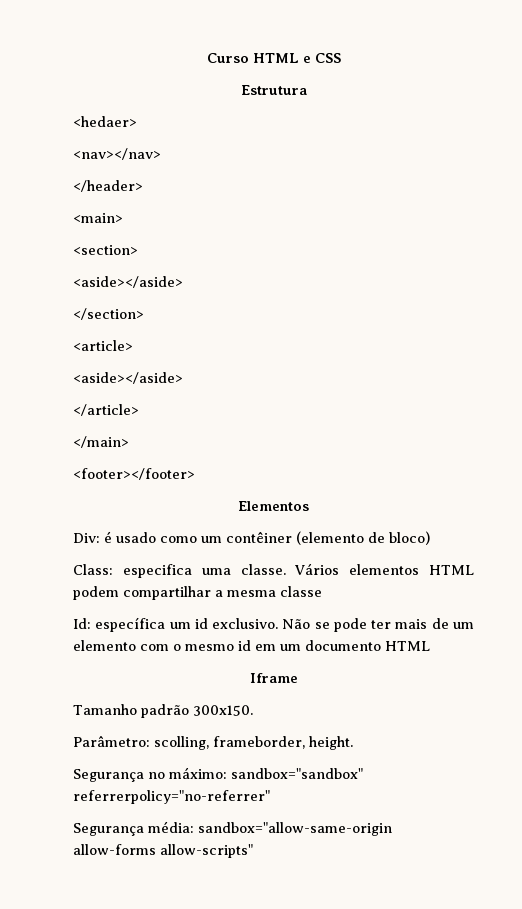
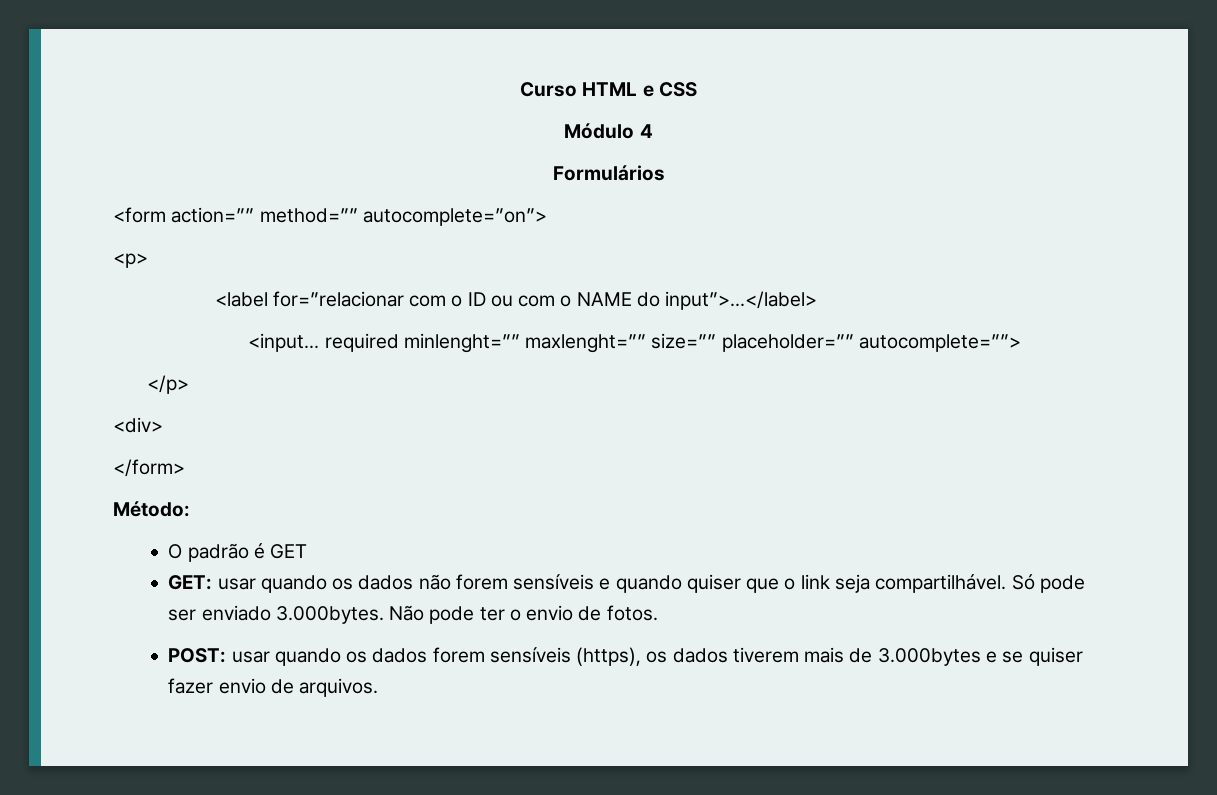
- Estrutura
- <hedaer>
- <nav></nav>
- </header>
- <main>
- <section>
- <aside></aside>
- </section>
- <article>
- <aside></aside>
- </article>
- </main>
- <footer></footer>
- Elementos
- Div: é usado como um contêiner (elemento de bloco)
- Class: especifica uma classe. Vários elementos HTML podem compartilhar a mesma classe
- Id: específica um id exclusivo. Não se pode ter mais de um elemento com o mesmo id em um documento HTML
- Iframe
- Tamanho padrão 300x150.
- Parâmetro: scolling, frameborder, height.
- Segurança no máximo: sandbox="sandbox" referrerpolicy="no-referrer"
- Segurança média: sandbox="allow-same-origin allow-forms allow-scripts"
+ Módulo 4
+ Formulários
+ <form action=”” method=”” autocomplete=”on”>
+ <p>
+ <label for=”relacionar com o ID ou com o NAME do input”>...</label>
+ <input... required minlenght=”” maxlenght=”” size=”” placeholder=”” autocomplete=””>
+ </p>
+ <div>
+ </form>
+ Método:
+ O padrão é GET
+ GET: usar quando os dados não forem sensíveis e quando quiser que o link seja compartilhável. Só pode ser enviado 3.000bytes. Não pode ter o envio de fotos.
+ POST: usar quando os dados forem sensíveis (https), os dados tiverem mais de 3.000bytes e se quiser fazer envio de arquivos.

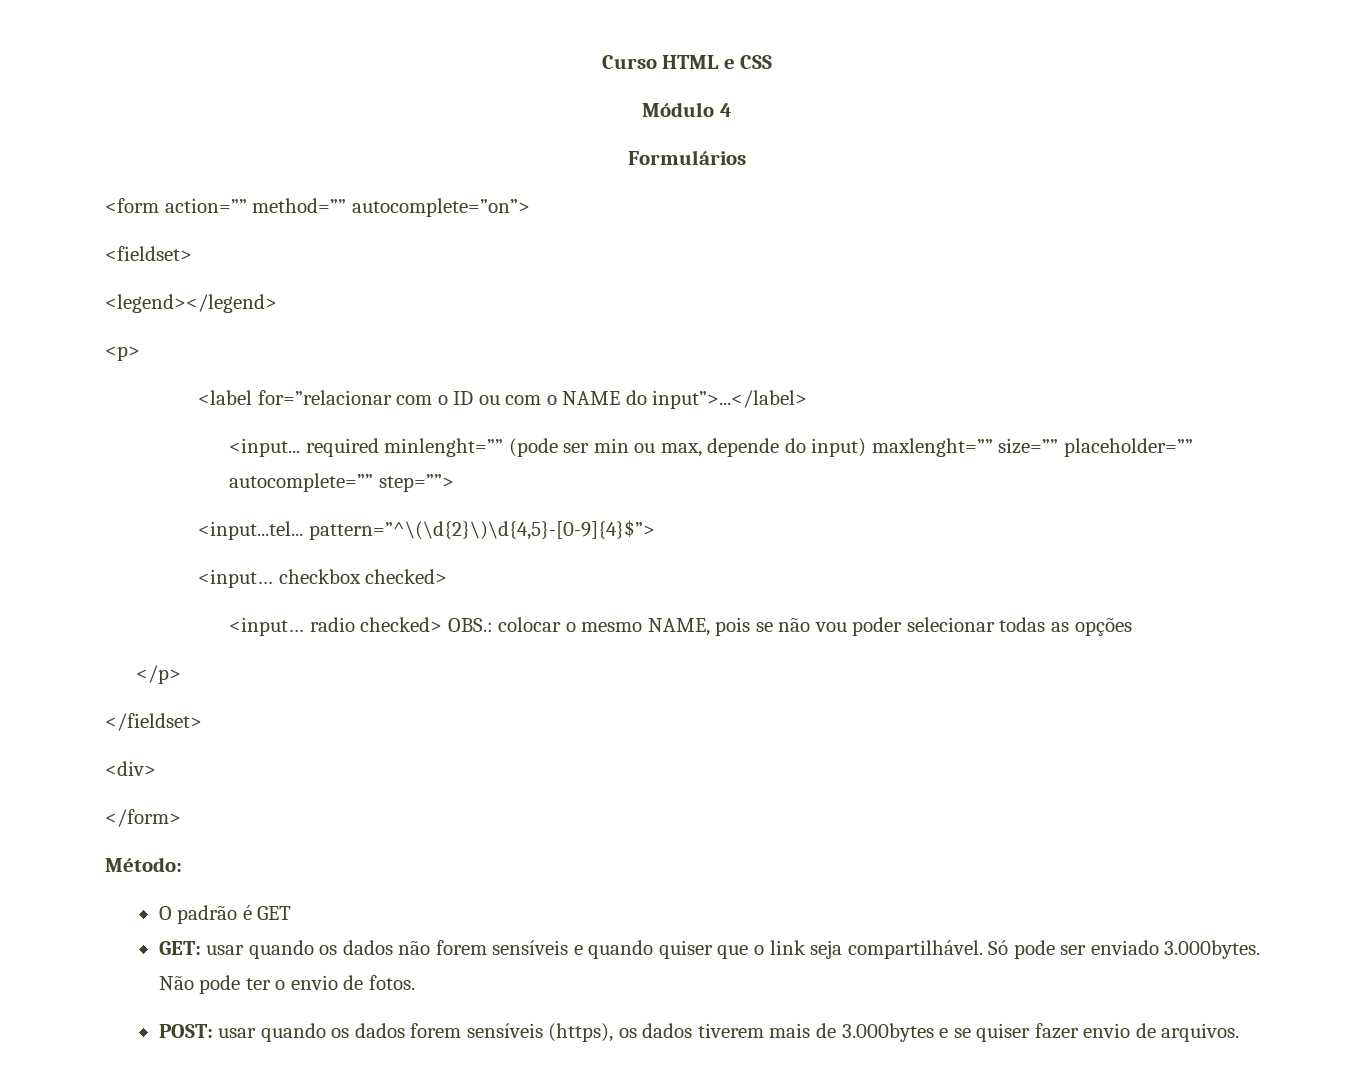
+ <fieldset>
+ <legend></legend>
- <input... required minlenght=”” maxlenght=”” size=”” placeholder=”” autocomplete=””>
+ <input... required minlenght=”” (pode ser min ou max, depende do input) maxlenght=”” size=”” placeholder=”” autocomplete=”” step=””>
+ <input...tel... pattern=”^\(\d{2}\)\d{4,5}-[0-9]{4}$”>
+ <input… checkbox checked>
+ <input… radio checked> OBS.: colocar o mesmo NAME, pois se não vou poder selecionar todas as opções
+ </fieldset>

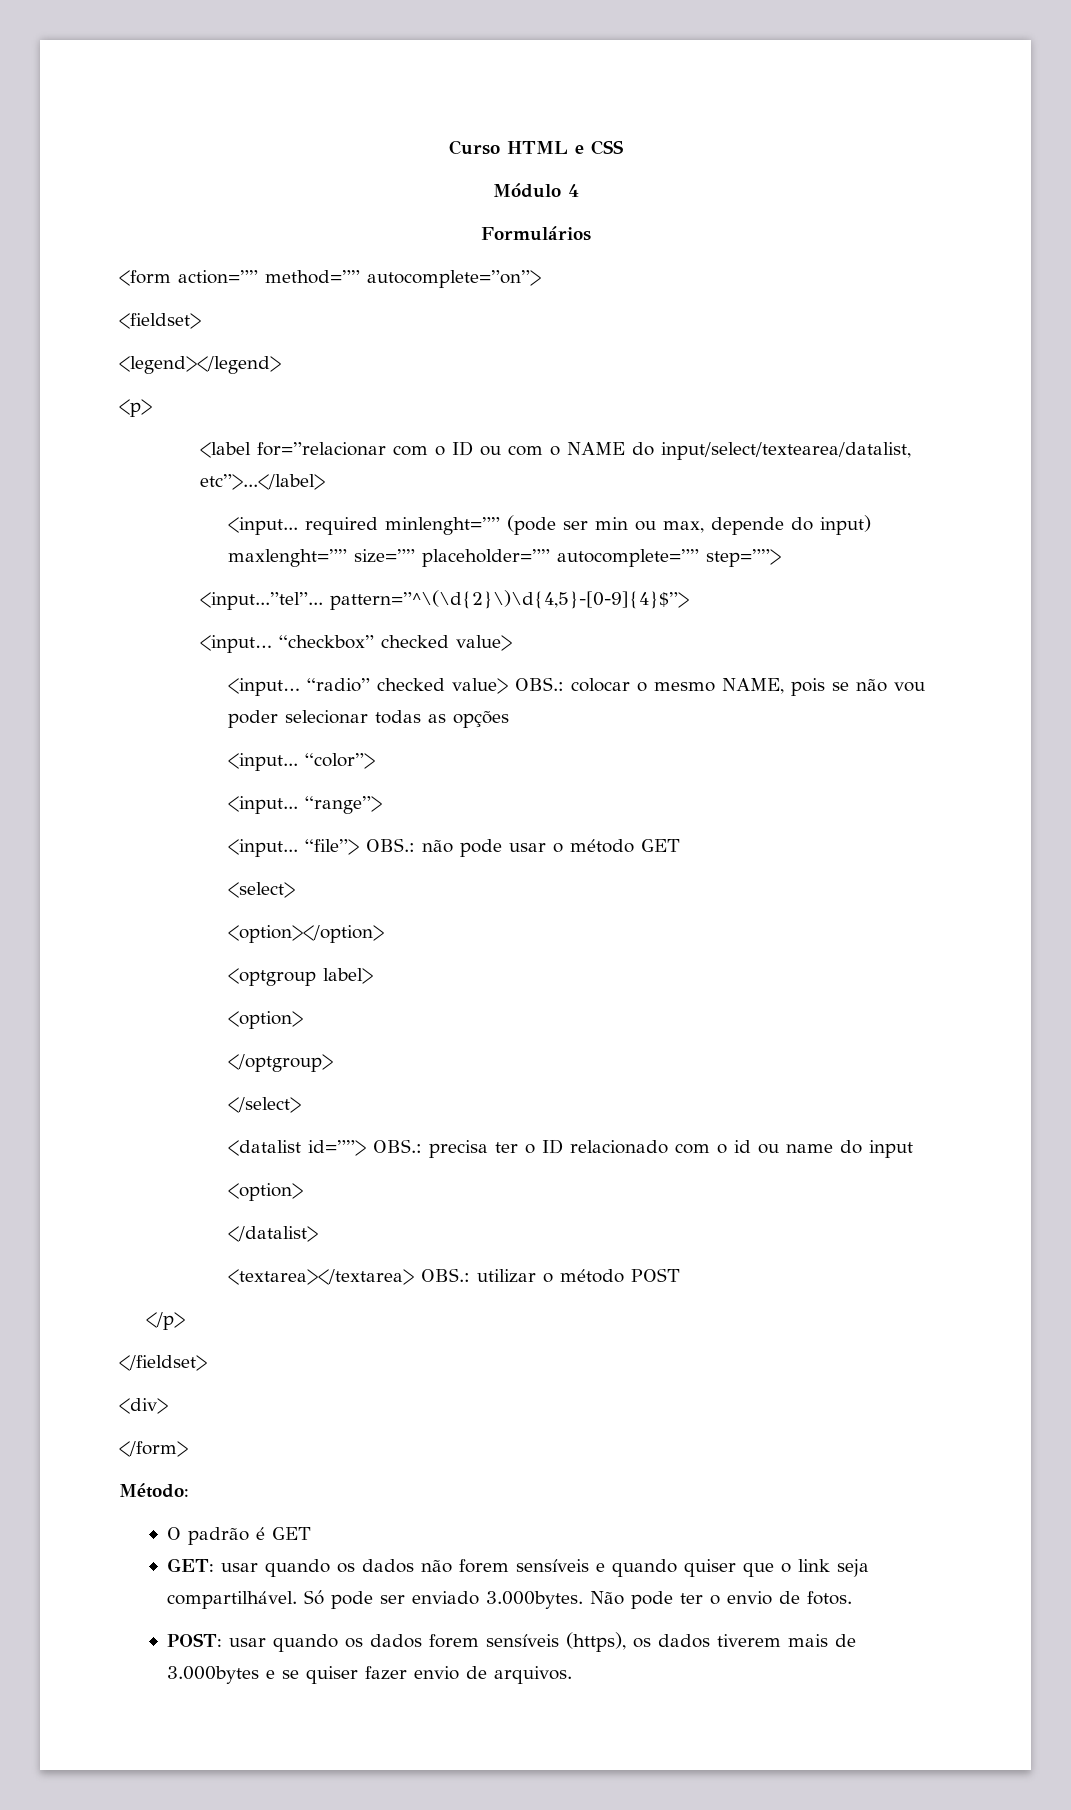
- <label for=”relacionar com o ID ou com o NAME do input”>...</label>
+ <label for=”relacionar com o ID ou com o NAME do input/select/textearea/datalist, etc”>...</label>
- <input...tel... pattern=”^\(\d{2}\)\d{4,5}-[0-9]{4}$”>
+ <input...”tel”... pattern=”^\(\d{2}\)\d{4,5}-[0-9]{4}$”>
- <input… checkbox checked>
- <input… radio checked> OBS.: colocar o mesmo NAME, pois se não vou poder selecionar todas as opções
+ <input… “checkbox” checked value>
+ <input… “radio” checked value> OBS.: colocar o mesmo NAME, pois se não vou poder selecionar todas as opções
+ <input... “color”>
+ <input... “range”>
+ <input... “file”> OBS.: não pode usar o método GET
+ <select>
+ <option></option>
+ <optgroup label>
+ <option>
+ </optgroup>
+ </select>
+ <datalist id=””> OBS.: precisa ter o ID relacionado com o id ou name do input
+ <option>
+ </datalist>
+ <textarea></textarea> OBS.: utilizar o método POST

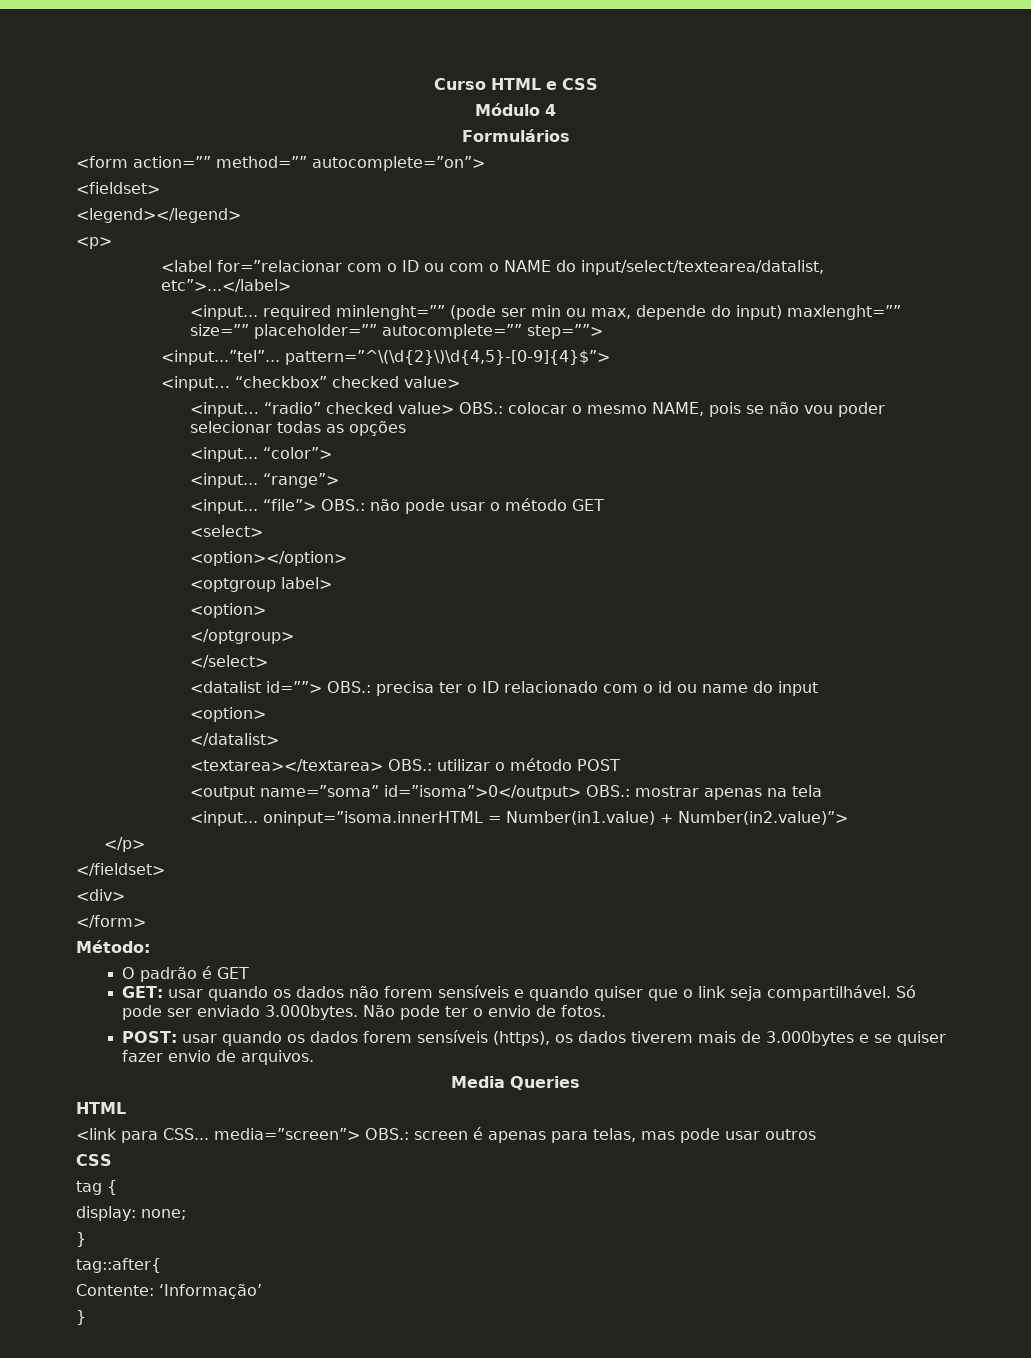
+ <output name=”soma” id=”isoma”>0</output> OBS.: mostrar apenas na tela
+ <input... oninput=”isoma.innerHTML = Number(in1.value) + Number(in2.value)”>
+ Media Queries
+ HTML
+ <link para CSS... media=”screen”> OBS.: screen é apenas para telas, mas pode usar outros
+ CSS
+ tag {
+ display: none;
+ }
+ tag::after{
+ Contente: ‘Informação’
+ }

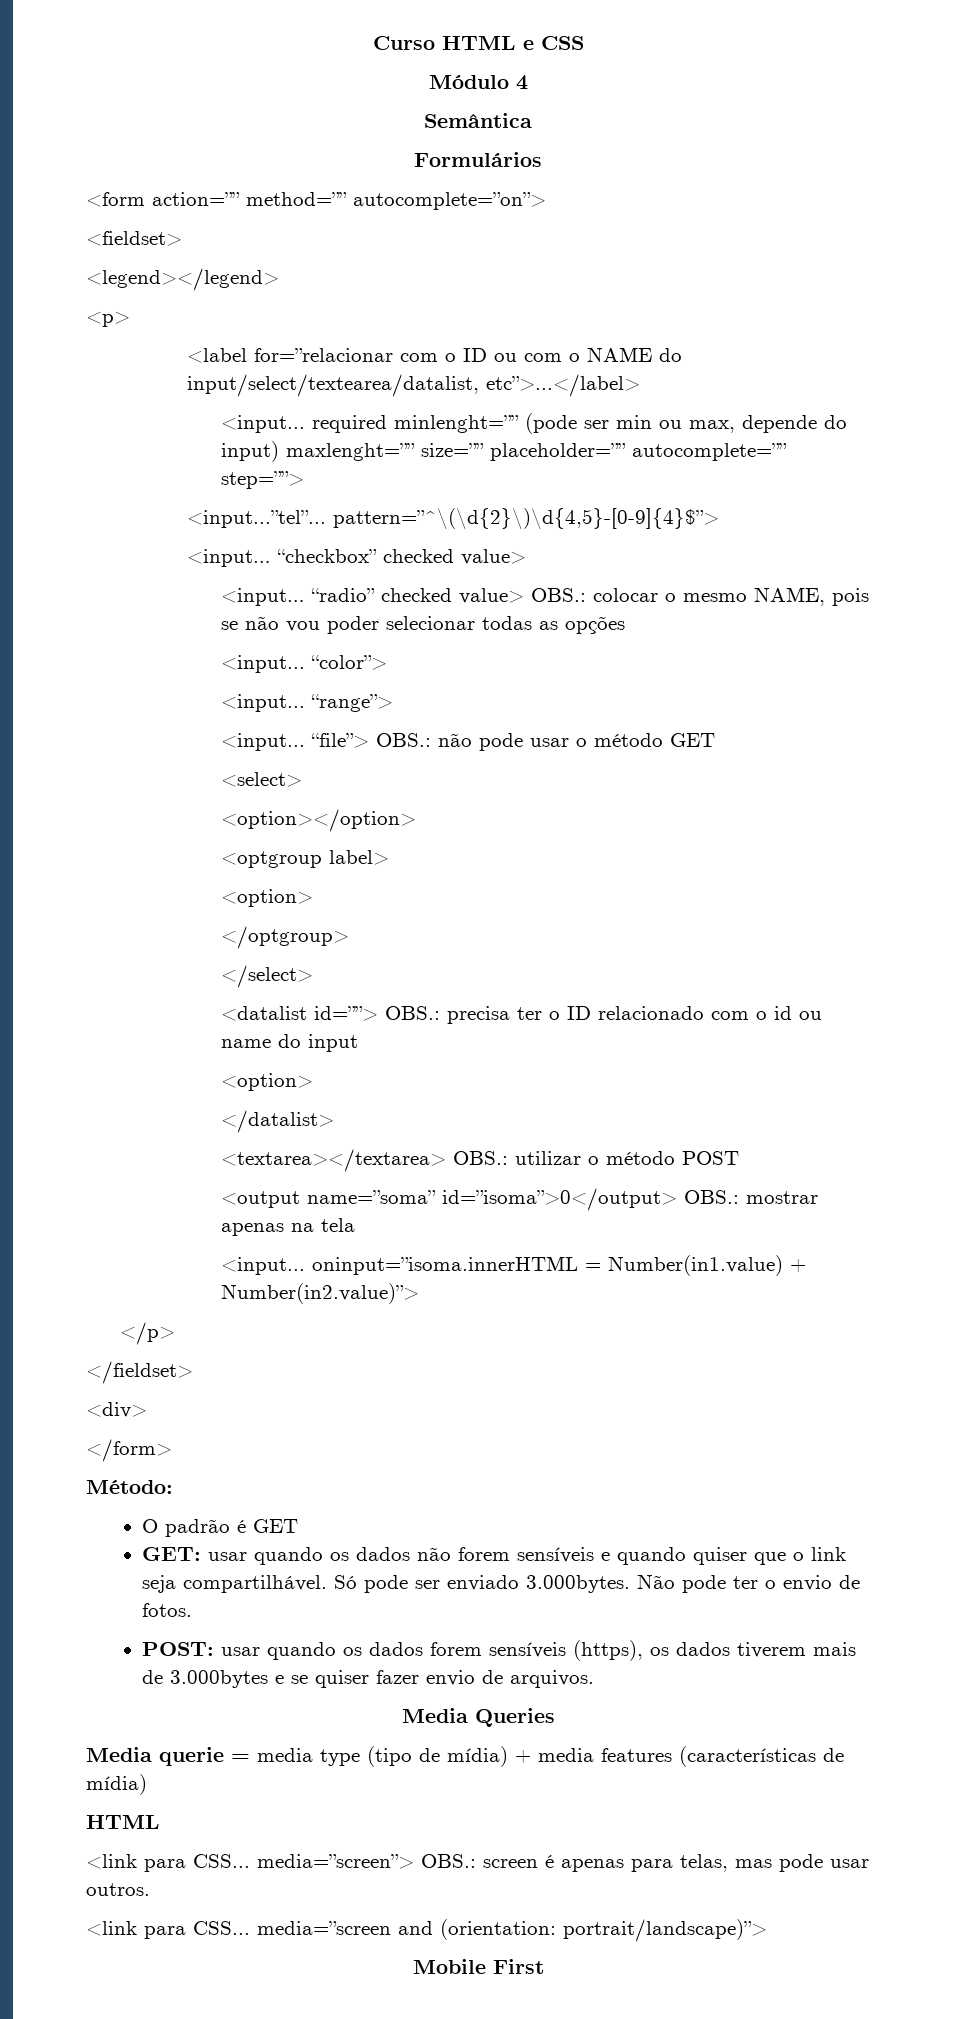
+ Semântica
+ Media querie = media type (tipo de mídia) + media features (características de mídia)
- <link para CSS... media=”screen”> OBS.: screen é apenas para telas, mas pode usar outros
- CSS
- tag {
- display: none;
- }
- tag::after{
- Contente: ‘Informação’
- }
+ <link para CSS... media=”screen”> OBS.: screen é apenas para telas, mas pode usar outros.
+ <link para CSS... media=”screen and (orientation: portrait/landscape)”>
+ Mobile First

